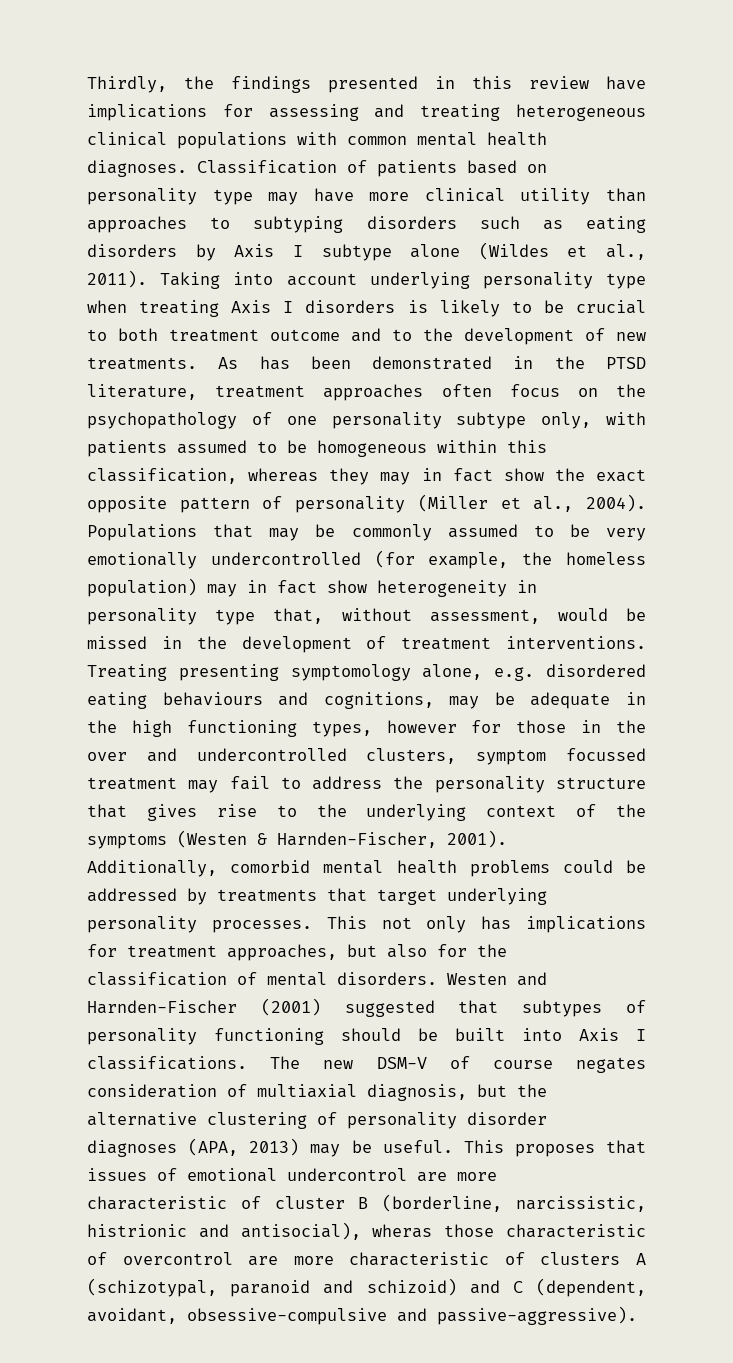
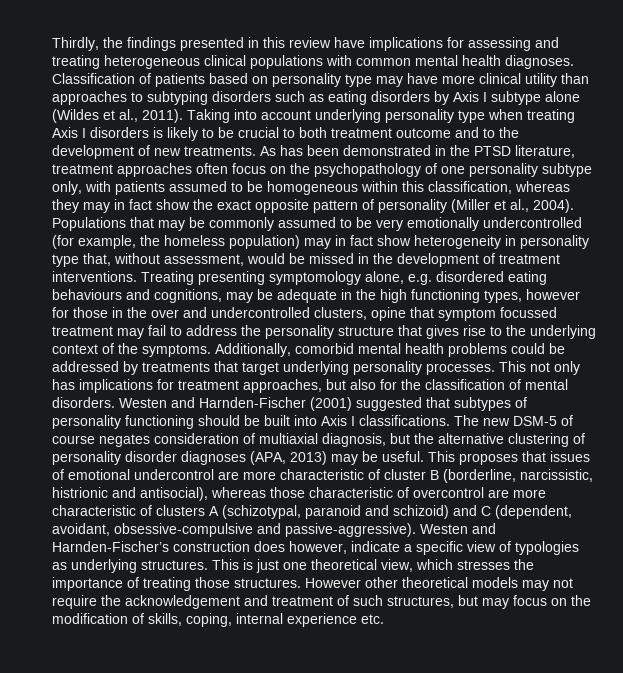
- Treating presenting symptomology alone, e.g. disordered eating behaviours and cognitions, may be adequate in the high functioning types, however for those in the over and undercontrolled clusters, symptom focussed treatment may fail to address the personality structure that gives rise to the underlying context of the symptoms (Westen & Harnden-Fischer, 2001).
+ Treating presenting symptomology alone, e.g. disordered eating behaviours and cognitions, may be adequate in the high functioning types, however for those in the over and undercontrolled clusters, opine that symptom focussed treatment may fail to address the personality structure that gives rise to the underlying context of the symptoms.
- The new DSM-V of course negates consideration of multiaxial diagnosis, but the alternative clustering of personality disorder diagnoses (APA, 2013) may be useful.
+ The new DSM-5 of course negates consideration of multiaxial diagnosis, but the alternative clustering of personality disorder diagnoses (APA, 2013) may be useful.
- This proposes that issues of emotional undercontrol are more characteristic of cluster B (borderline, narcissistic, histrionic and antisocial), wheras those characteristic of overcontrol are more characteristic of clusters A (schizotypal, paranoid and schizoid) and C (dependent, avoidant, obsessive-compulsive and passive-aggressive).
+ This proposes that issues of emotional undercontrol are more characteristic of cluster B (borderline, narcissistic, histrionic and antisocial), whereas those characteristic of overcontrol are more characteristic of clusters A (schizotypal, paranoid and schizoid) and C (dependent, avoidant, obsessive-compulsive and passive-aggressive).
+ Westen and Harnden-Fischer’s construction does however, indicate a specific view of typologies as underlying structures. This is just one theoretical view, which stresses the importance of treating those structures. However other theoretical models may not require the acknowledgement and treatment of such structures, but may focus on the modification of skills, coping, internal experience etc.

